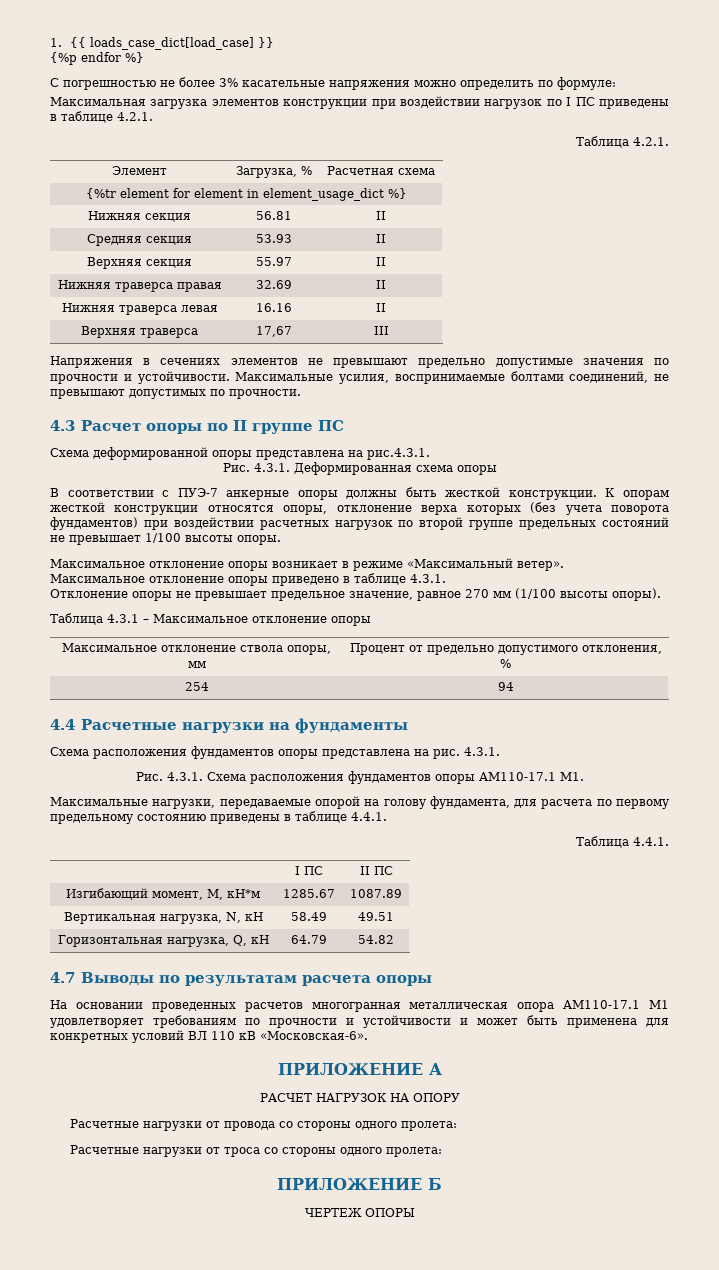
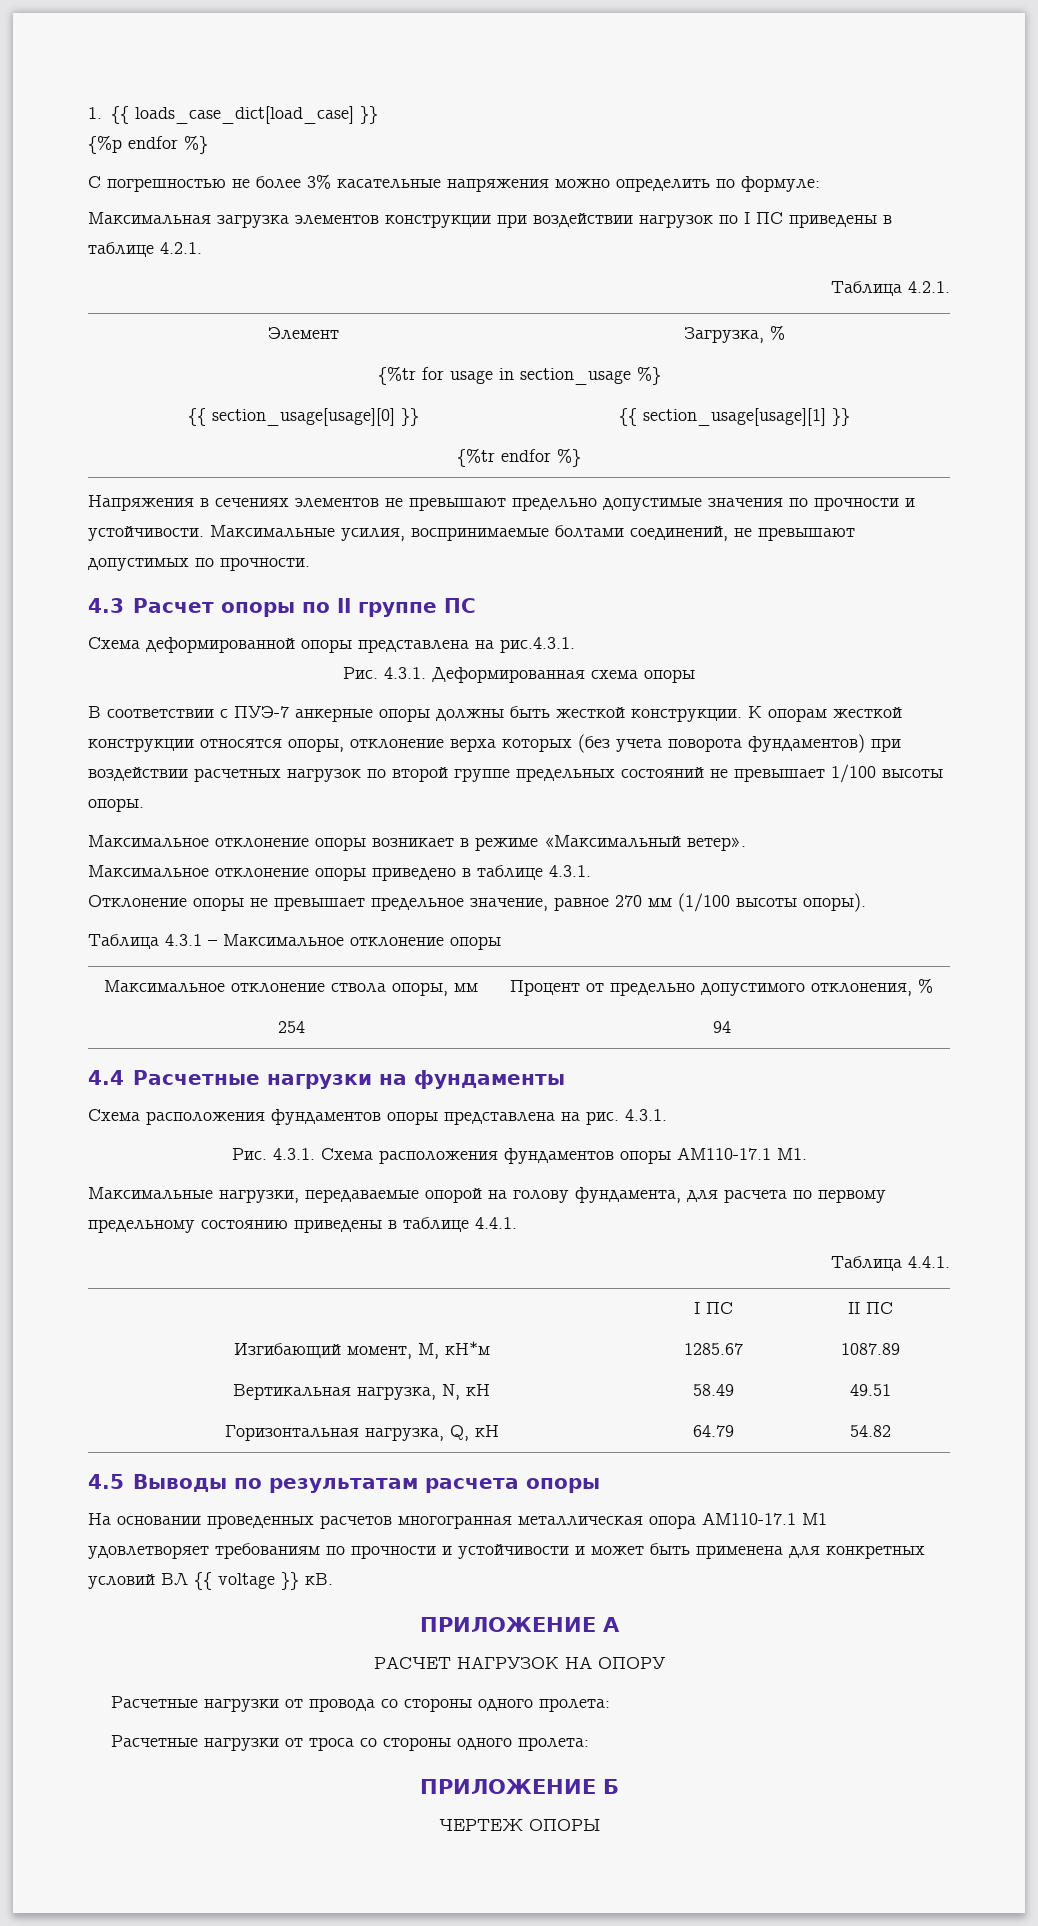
- Элемент | Загрузка, % | Расчетная схема
- {%tr element for element in element_usage_dict %}
- Нижняя секция | 56.81 | II
- Средняя секция | 53.93 | II
- Верхняя секция | 55.97 | II
- Нижняя траверса правая | 32.69 | II
- Нижняя траверса левая | 16.16 | II
- Верхняя траверса | 17,67 | III
+ Элемент | Загрузка, %
+ {%tr for usage in section_usage %}
+ {{ section_usage[usage][0] }} | {{ section_usage[usage][1] }}
+ {%tr endfor %}
- 4.7 Выводы по результатам расчета опоры
+ 4.5 Выводы по результатам расчета опоры
- На основании проведенных расчетов многогранная металлическая опора АМ110-17.1 М1 удовлетворяет требованиям по прочности и устойчивости и может быть применена для конкретных условий ВЛ 110 кВ «Московская-6».
+ На основании проведенных расчетов многогранная металлическая опора АМ110-17.1 М1 удовлетворяет требованиям по прочности и устойчивости и может быть применена для конкретных условий ВЛ {{ voltage }} кВ.

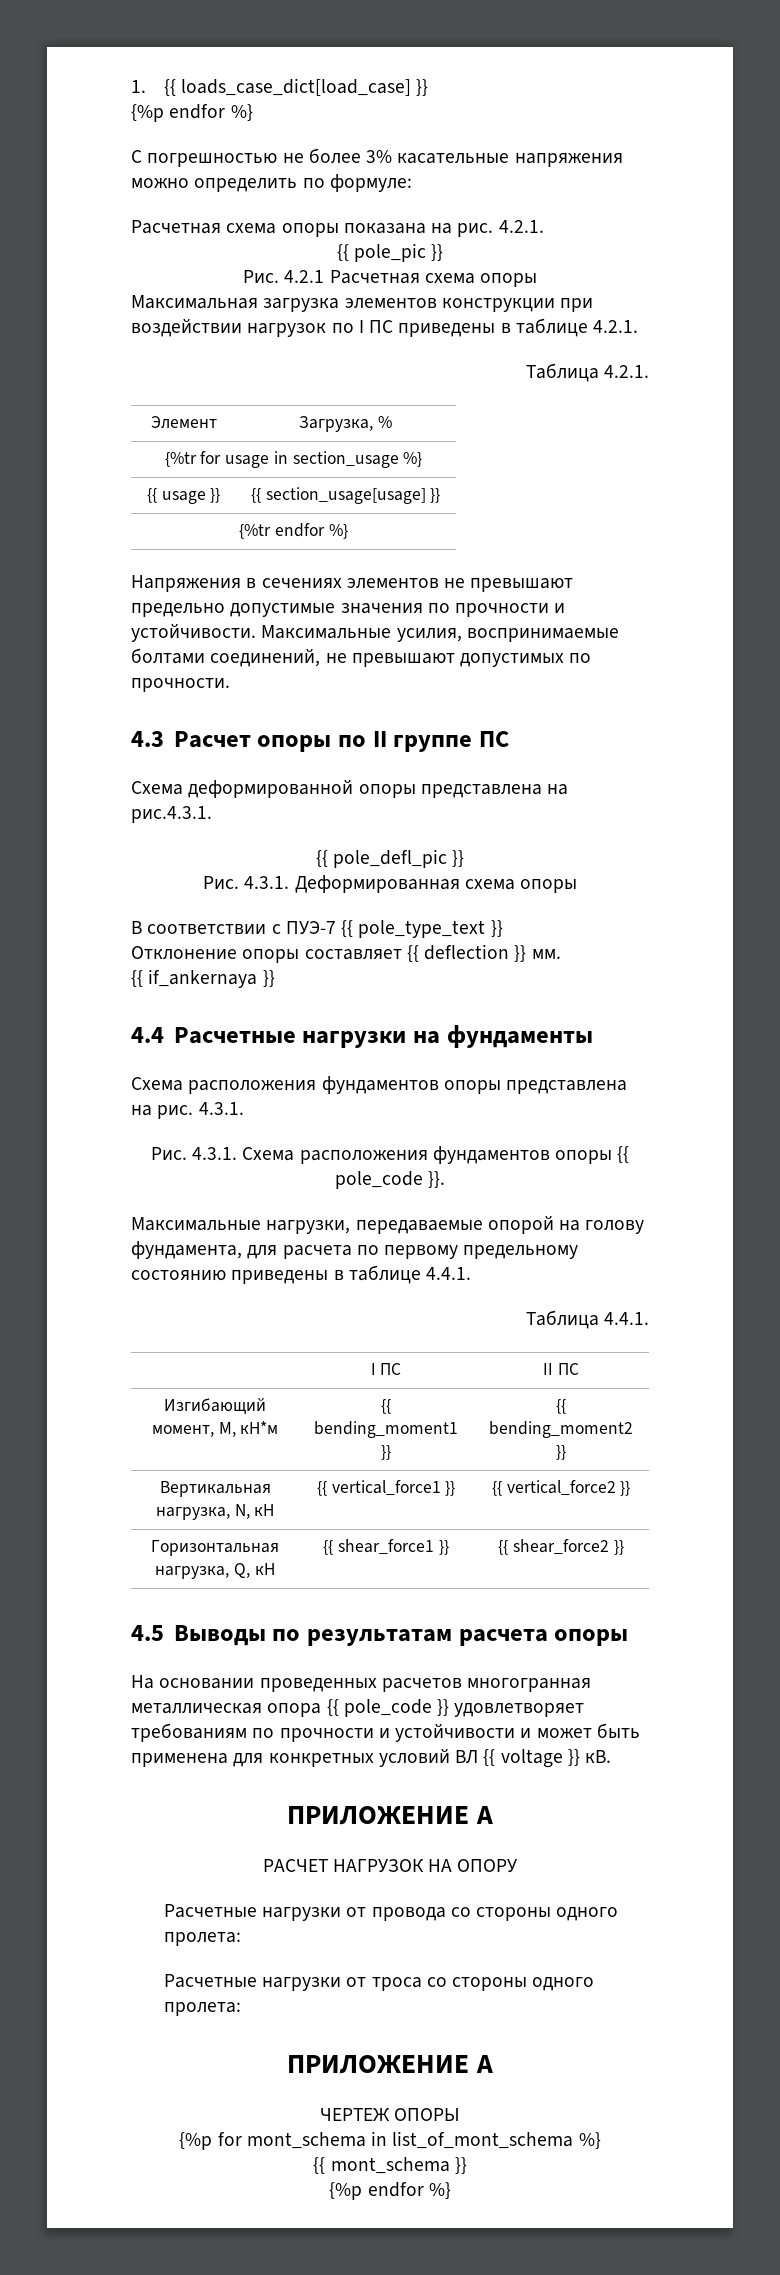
+ Расчетная схема опоры показана на рис. 4.2.1.
+ {{ pole_pic }}
+ Рис. 4.2.1 Расчетная схема опоры
- {{ section_usage[usage][0] }} | {{ section_usage[usage][1] }}
+ {{ usage }} | {{ section_usage[usage] }}
+ {{ pole_defl_pic }}
- В соответствии с ПУЭ-7 анкерные опоры должны быть жесткой конструкции. К опорам жесткой конструкции относятся опоры, отклонение верха которых (без учета поворота фундаментов) при воздействии расчетных нагрузок по второй группе предельных состояний не превышает 1/100 высоты опоры.
- Максимальное отклонение опоры возникает в режиме «Максимальный ветер».
- Максимальное отклонение опоры приведено в таблице 4.3.1.
- Отклонение опоры не превышает предельное значение, равное 270 мм (1/100 высоты опоры).
- Таблица 4.3.1 – Максимальное отклонение опоры
- Максимальное отклонение ствола опоры, мм | Процент от предельно допустимого отклонения, %
- 254 | 94
+ В соответствии с ПУЭ-7 {{ pole_type_text }}
+ Отклонение опоры составляет {{ deflection }} мм.
+ {{ if_ankernaya }}
- Рис. 4.3.1. Схема расположения фундаментов опоры АМ110-17.1 М1.
+ Рис. 4.3.1. Схема расположения фундаментов опоры {{ pole_code }}.
- Изгибающий момент, М, кН*м | 1285.67 | 1087.89
- Вертикальная нагрузка, N, кН | 58.49 | 49.51
- Горизонтальная нагрузка, Q, кН | 64.79 | 54.82
+ Изгибающий момент, М, кН*м | {{ bending_moment1 }} | {{ bending_moment2 }}
+ Вертикальная нагрузка, N, кН | {{ vertical_force1 }} | {{ vertical_force2 }}
+ Горизонтальная нагрузка, Q, кН | {{ shear_force1 }} | {{ shear_force2 }}
- На основании проведенных расчетов многогранная металлическая опора АМ110-17.1 М1 удовлетворяет требованиям по прочности и устойчивости и может быть применена для конкретных условий ВЛ {{ voltage }} кВ.
+ На основании проведенных расчетов многогранная металлическая опора {{ pole_code }} удовлетворяет требованиям по прочности и устойчивости и может быть применена для конкретных условий ВЛ {{ voltage }} кВ.
  Расчетные нагрузки от троса со стороны одного пролета:
- ПРИЛОЖЕНИЕ Б
+ ПРИЛОЖЕНИЕ А
+ {%p for mont_schema in list_of_mont_schema %}
+ {{ mont_schema }}
+ {%p endfor %}

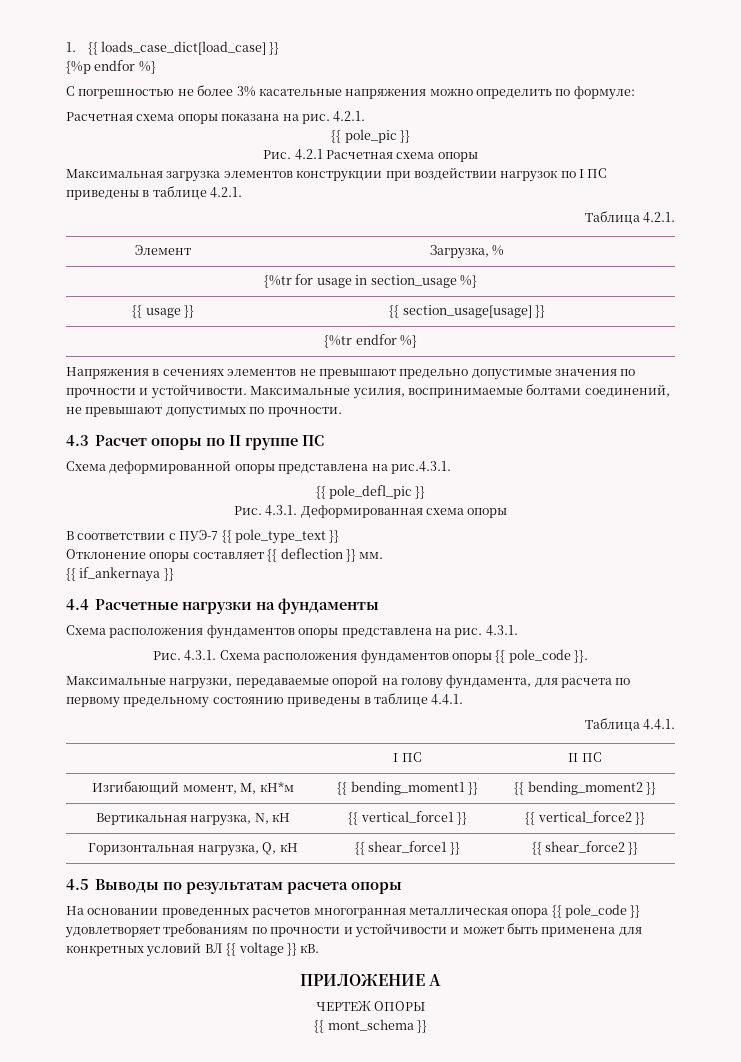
- РАСЧЕТ НАГРУЗОК НА ОПОРУ
- Расчетные нагрузки от провода со стороны одного пролета:
- Расчетные нагрузки от троса со стороны одного пролета:
- ПРИЛОЖЕНИЕ А
  ЧЕРТЕЖ ОПОРЫ
- {%p for mont_schema in list_of_mont_schema %}
  {{ mont_schema }}
- {%p endfor %}

